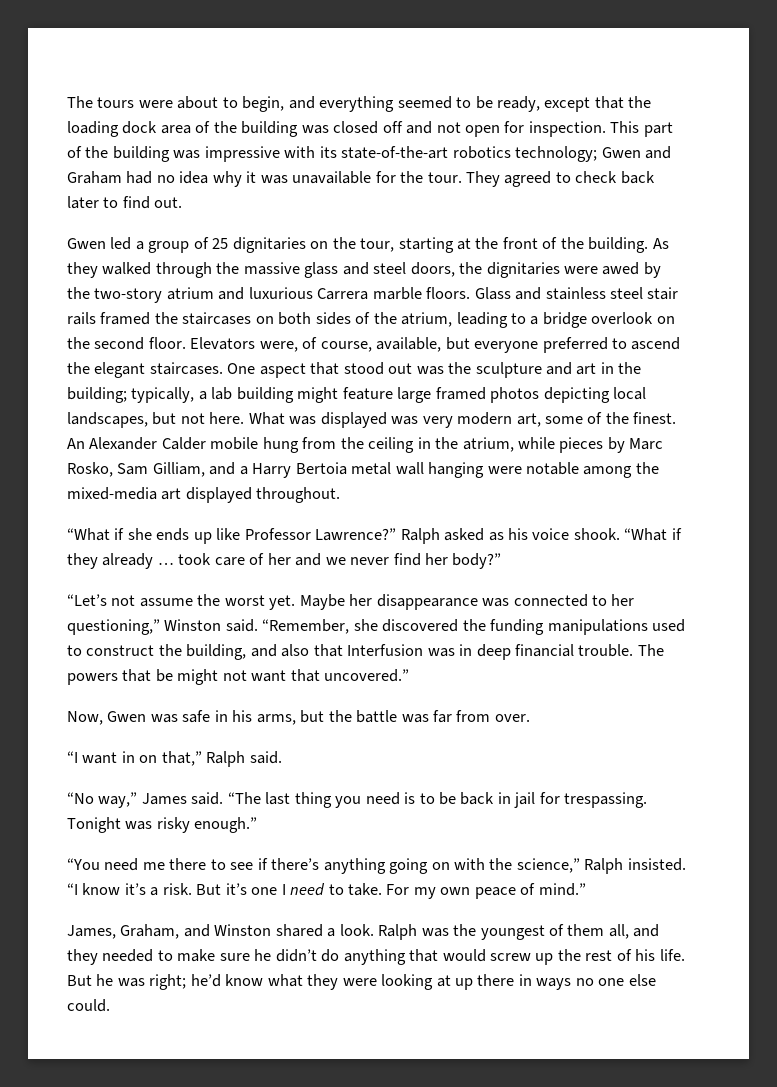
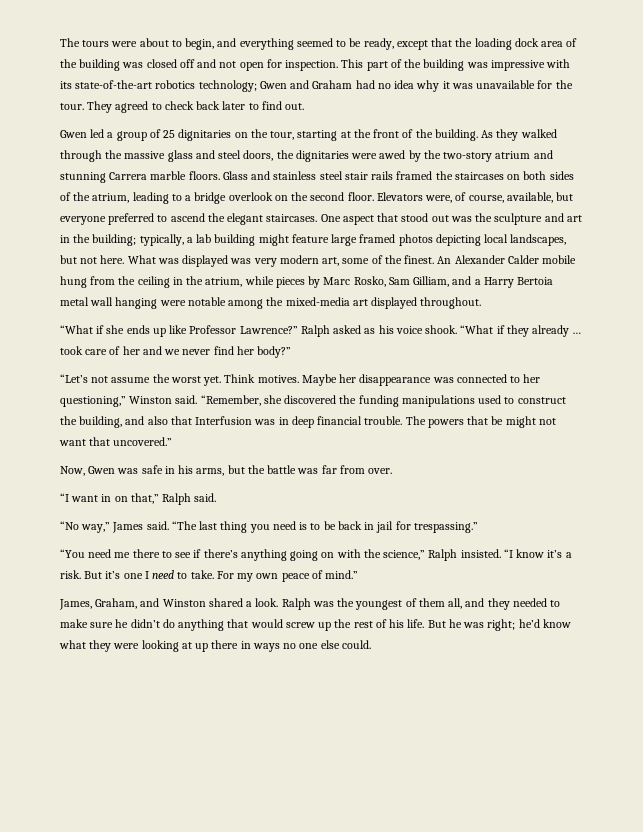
- As they walked through the massive glass and steel doors, the dignitaries were awed by the two-story atrium and luxurious Carrera marble floors.
+ As they walked through the massive glass and steel doors, the dignitaries were awed by the two-story atrium and stunning Carrera marble floors.
+ Think motives.
- “The last thing you need is to be back in jail for trespassing. Tonight was risky enough.”
+ “The last thing you need is to be back in jail for trespassing.”

